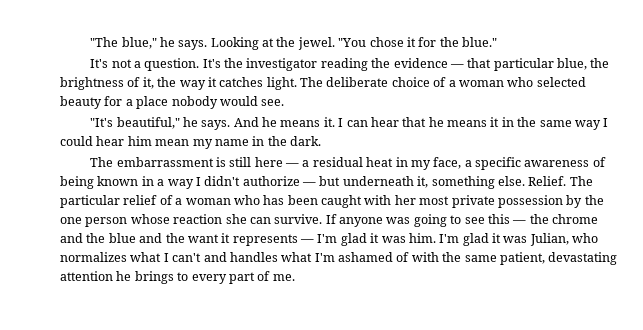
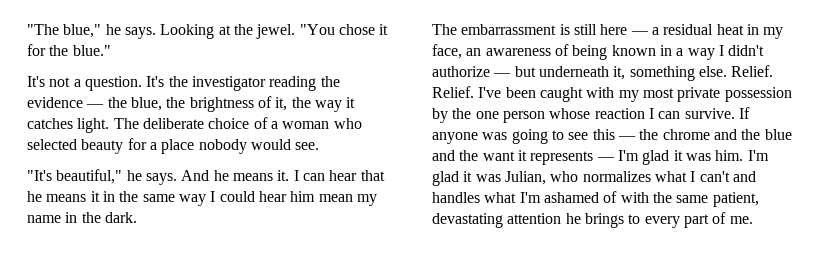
- It's the investigator reading the evidence — that particular blue, the brightness of it, the way it catches light.
+ It's the investigator reading the evidence — the blue, the brightness of it, the way it catches light.
- The embarrassment is still here — a residual heat in my face, a specific awareness of being known in a way I didn't authorize — but underneath it, something else.
+ The embarrassment is still here — a residual heat in my face, an awareness of being known in a way I didn't authorize — but underneath it, something else.
- The particular relief of a woman who has been caught with her most private possession by the one person whose reaction she can survive.
+ Relief. I've been caught with my most private possession by the one person whose reaction I can survive.

